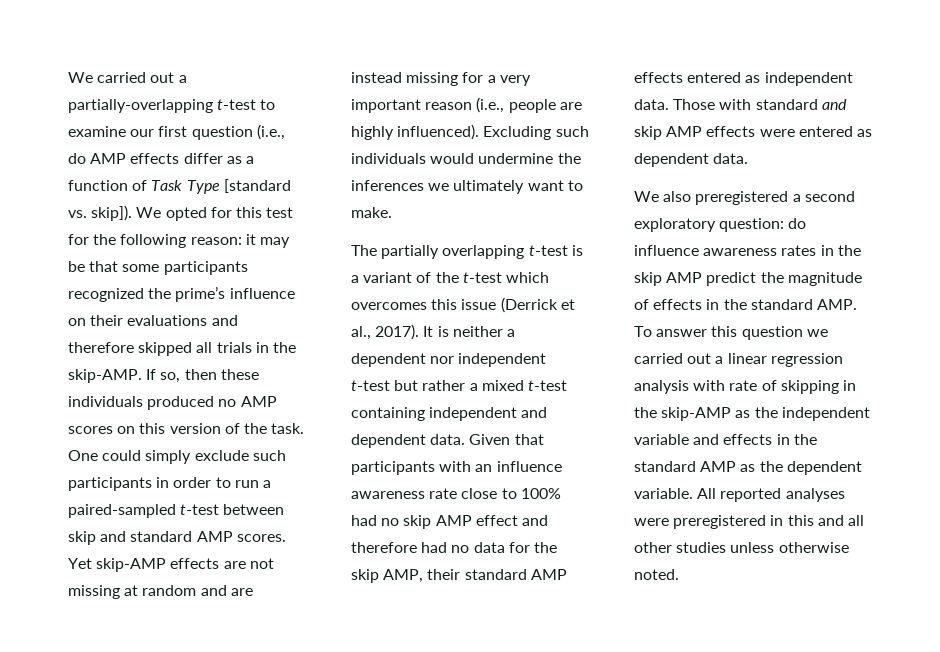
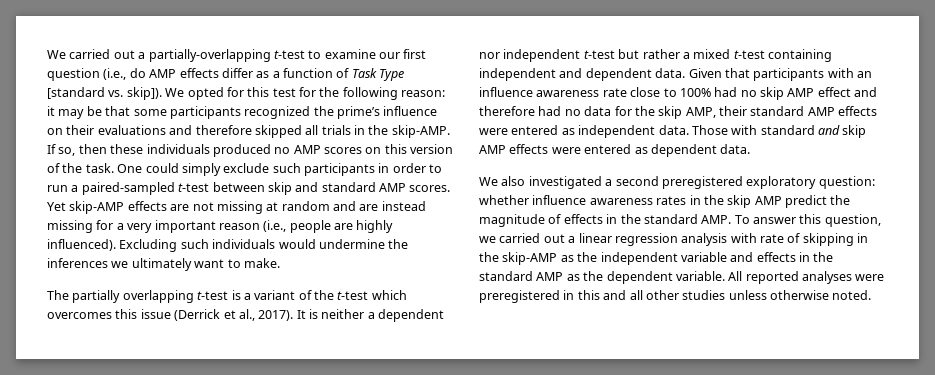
- Given that participants with an influence awareness rate close to 100% had no skip AMP effect and therefore had no data for the skip AMP, their standard AMP effects entered as independent data.
+ Given that participants with an influence awareness rate close to 100% had no skip AMP effect and therefore had no data for the skip AMP, their standard AMP effects were entered as independent data.
- We also preregistered a second exploratory question: do influence awareness rates in the skip AMP predict the magnitude of effects in the standard AMP. To answer this question we carried out a linear regression analysis with rate of skipping in the skip-AMP as the independent variable and effects in the standard AMP as the dependent variable.
+ We also investigated a second preregistered exploratory question: whether influence awareness rates in the skip AMP predict the magnitude of effects in the standard AMP. To answer this question, we carried out a linear regression analysis with rate of skipping in the skip-AMP as the independent variable and effects in the standard AMP as the dependent variable.

